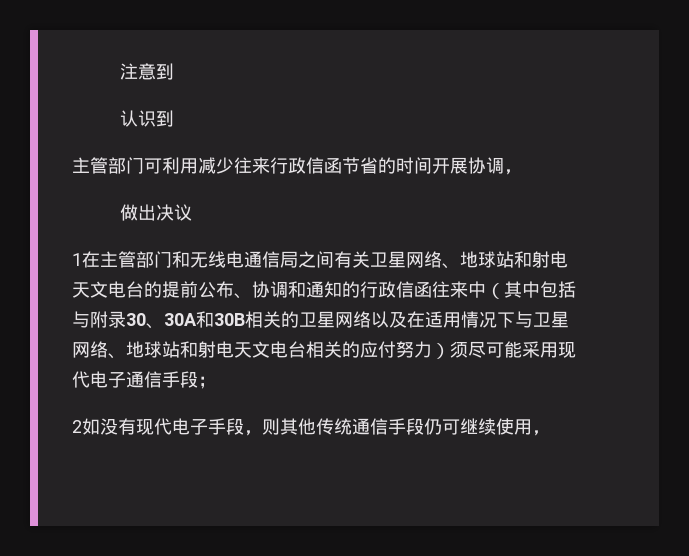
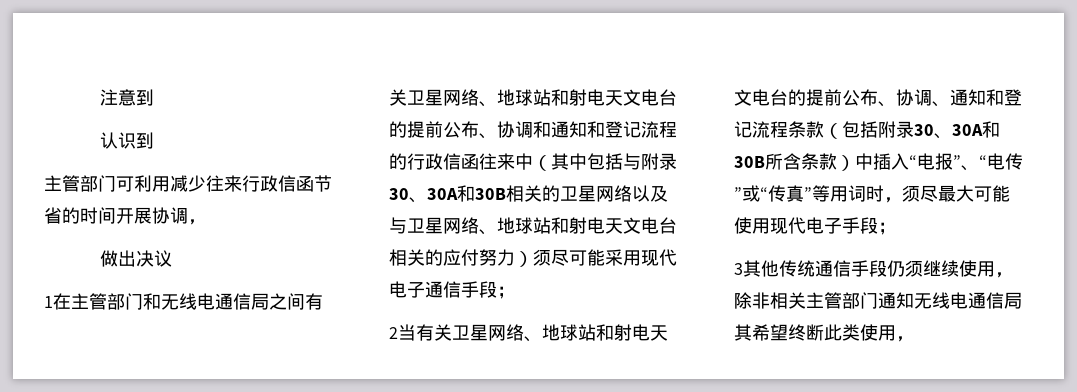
- 1在主管部门和无线电通信局之间有关卫星网络、地球站和射电天文电台的提前公布、协调和通知的行政信函往来中（其中包括与附录30、30A和30B相关的卫星网络以及在适用情况下与卫星网络、地球站和射电天文电台相关的应付努力）须尽可能采用现代电子通信手段；
+ 1在主管部门和无线电通信局之间有关卫星网络、地球站和射电天文电台的提前公布、协调和通知和登记流程的行政信函往来中（其中包括与附录30、30A和30B相关的卫星网络以及与卫星网络、地球站和射电天文电台相关的应付努力）须尽可能采用现代电子通信手段；
- 2如没有现代电子手段，则其他传统通信手段仍可继续使用，
+ 2当有关卫星网络、地球站和射电天文电台的提前公布、协调、通知和登记流程条款（包括附录30、30A和30B所含条款）中插入“电报”、“电传”或“传真”等用词时，须尽最大可能使用现代电子手段；
+ 3其他传统通信手段仍须继续使用，除非相关主管部门通知无线电通信局其希望终断此类使用，

